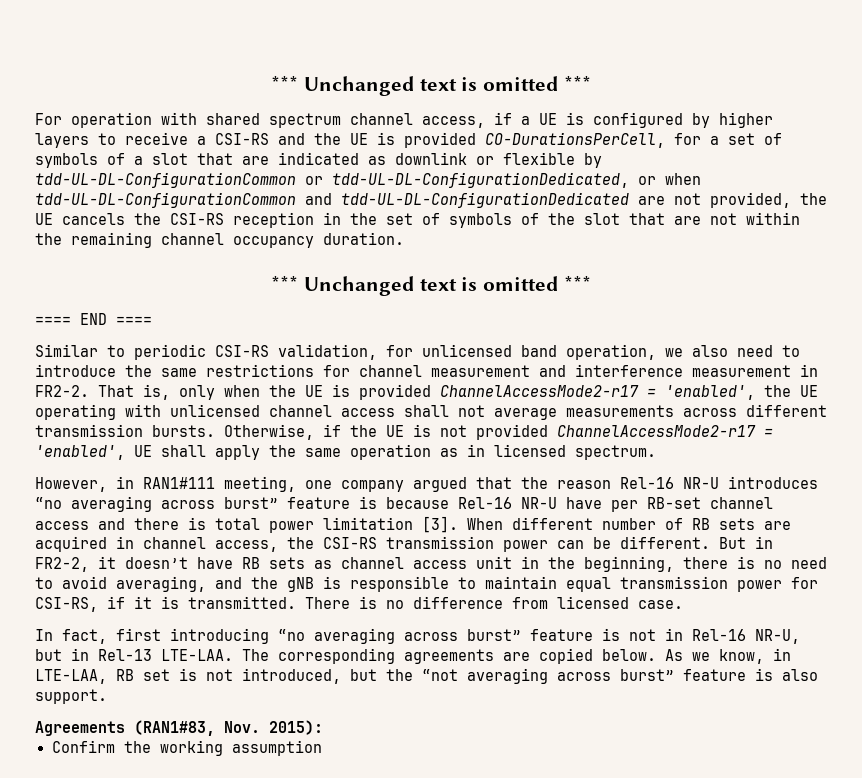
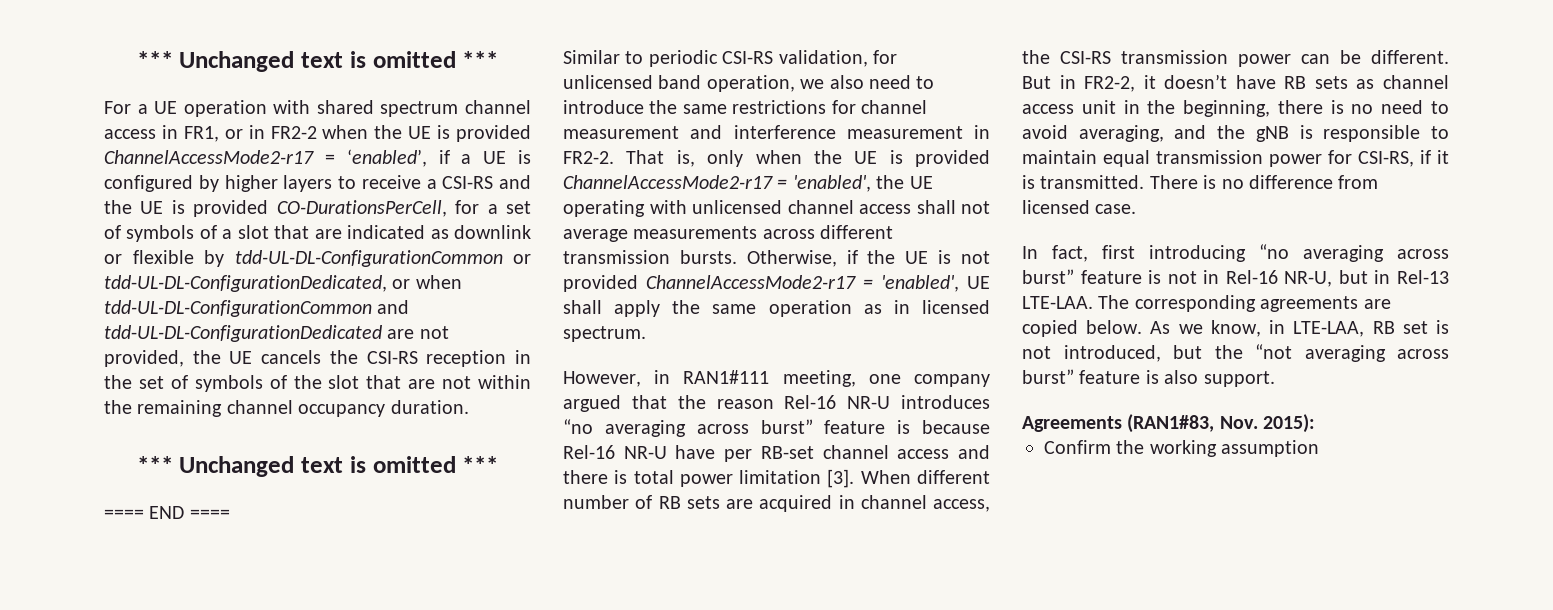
- For operation with shared spectrum channel access, if a UE is configured by higher layers to receive a CSI-RS and the UE is provided CO-DurationsPerCell, for a set of symbols of a slot that are indicated as downlink or flexible by tdd-UL-DL-ConfigurationCommon or tdd-UL-DL-ConfigurationDedicated, or when tdd-UL-DL-ConfigurationCommon and tdd-UL-DL-ConfigurationDedicated are not provided, the UE cancels the CSI-RS reception in the set of symbols of the slot that are not within the remaining channel occupancy duration.
+ For a UE operation with shared spectrum channel access in FR1, or in FR2-2 when the UE is provided ChannelAccessMode2-r17 = ‘enabled’, if a UE is configured by higher layers to receive a CSI-RS and the UE is provided CO-DurationsPerCell, for a set of symbols of a slot that are indicated as downlink or flexible by tdd-UL-DL-ConfigurationCommon or tdd-UL-DL-ConfigurationDedicated, or when tdd-UL-DL-ConfigurationCommon and tdd-UL-DL-ConfigurationDedicated are not provided, the UE cancels the CSI-RS reception in the set of symbols of the slot that are not within the remaining channel occupancy duration.

